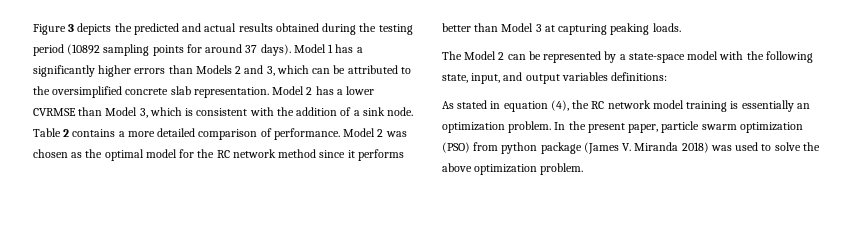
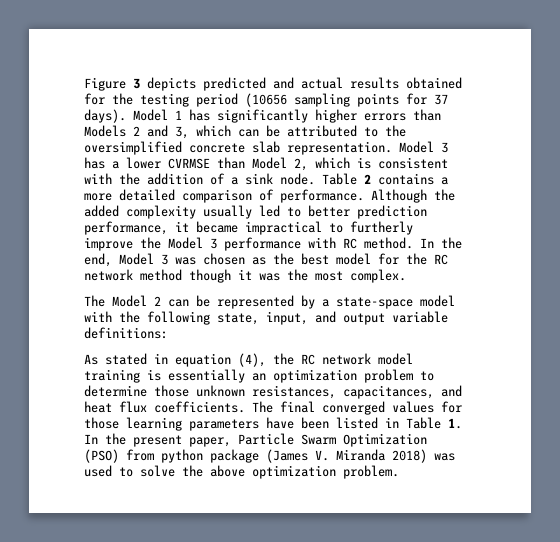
- Figure 3 depicts the predicted and actual results obtained during the testing period (10892 sampling points for around 37 days).
+ Figure 3 depicts predicted and actual results obtained for the testing period (10656 sampling points for 37 days).
- Model 1 has a significantly higher errors than Models 2 and 3, which can be attributed to the oversimplified concrete slab representation.
+ Model 1 has significantly higher errors than Models 2 and 3, which can be attributed to the oversimplified concrete slab representation.
- Model 2 has a lower CVRMSE than Model 3, which is consistent with the addition of a sink node.
+ Model 3 has a lower CVRMSE than Model 2, which is consistent with the addition of a sink node.
- Model 2 was chosen as the optimal model for the RC network method since it performs better than Model 3 at capturing peaking loads.
+ Although the added complexity usually led to better prediction performance, it became impractical to furtherly improve the Model 3 performance with RC method. In the end, Model 3 was chosen as the best model for the RC network method though it was the most complex.
- The Model 2 can be represented by a state-space model with the following state, input, and output variables definitions:
+ The Model 2 can be represented by a state-space model with the following state, input, and output variable definitions:
- As stated in equation (4), the RC network model training is essentially an optimization problem. In the present paper, particle swarm optimization (PSO) from python package (James V. Miranda 2018) was used to solve the above optimization problem.
+ As stated in equation (4), the RC network model training is essentially an optimization problem to determine those unknown resistances, capacitances, and heat flux coefficients. The final converged values for those learning parameters have been listed in Table 1. In the present paper, Particle Swarm Optimization (PSO) from python package (James V. Miranda 2018) was used to solve the above optimization problem.

